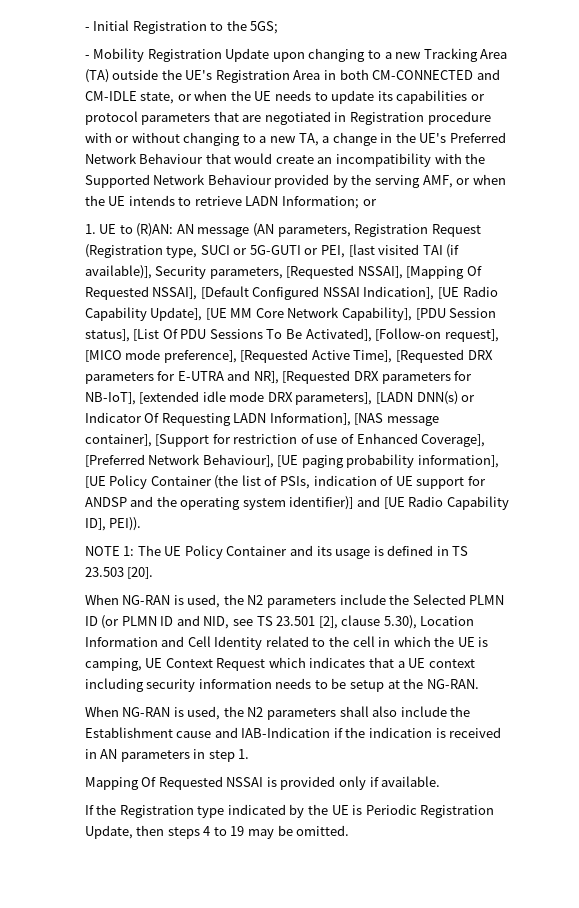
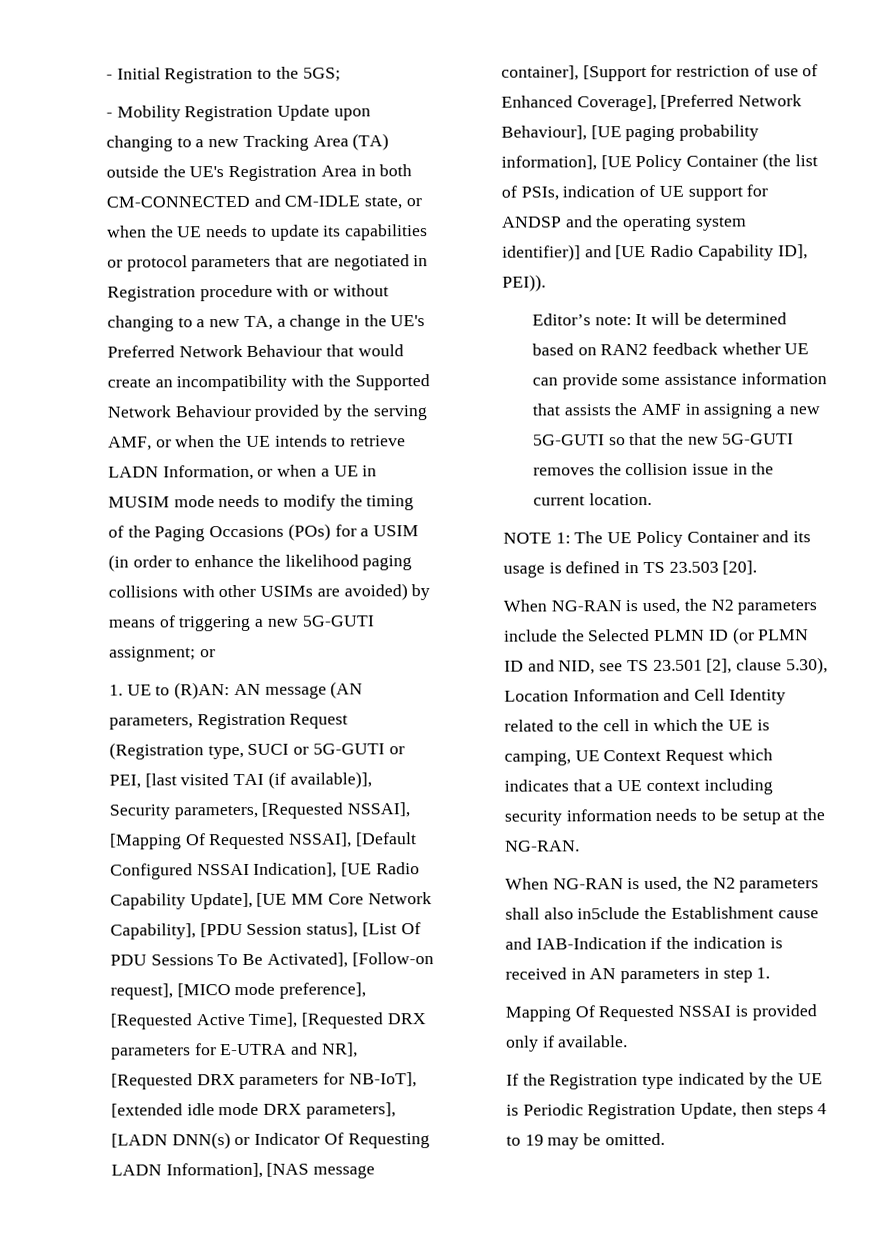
- - Mobility Registration Update upon changing to a new Tracking Area (TA) outside the UE's Registration Area in both CM-CONNECTED and CM-IDLE state, or when the UE needs to update its capabilities or protocol parameters that are negotiated in Registration procedure with or without changing to a new TA, a change in the UE's Preferred Network Behaviour that would create an incompatibility with the Supported Network Behaviour provided by the serving AMF, or when the UE intends to retrieve LADN Information;
+ - Mobility Registration Update upon changing to a new Tracking Area (TA) outside the UE's Registration Area in both CM-CONNECTED and CM-IDLE state, or when the UE needs to update its capabilities or protocol parameters that are negotiated in Registration procedure with or without changing to a new TA, a change in the UE's Preferred Network Behaviour that would create an incompatibility with the Supported Network Behaviour provided by the serving AMF, or when the UE intends to retrieve LADN Information, or when a UE in MUSIM mode needs to modify the timing of the Paging Occasions (POs) for a USIM (in order to enhance the likelihood paging collisions with other USIMs are avoided) by means of triggering a new 5G-GUTI assignment;
+ Editor’s note: It will be determined based on RAN2 feedback whether UE can provide some assistance information that assists the AMF in assigning a new 5G-GUTI so that the new 5G-GUTI removes the collision issue in the current location.
- When NG-RAN is used, the N2 parameters shall also include the Establishment cause and IAB-Indication if the indication is received in AN parameters in step 1.
+ When NG-RAN is used, the N2 parameters shall also in5clude the Establishment cause and IAB-Indication if the indication is received in AN parameters in step 1.

